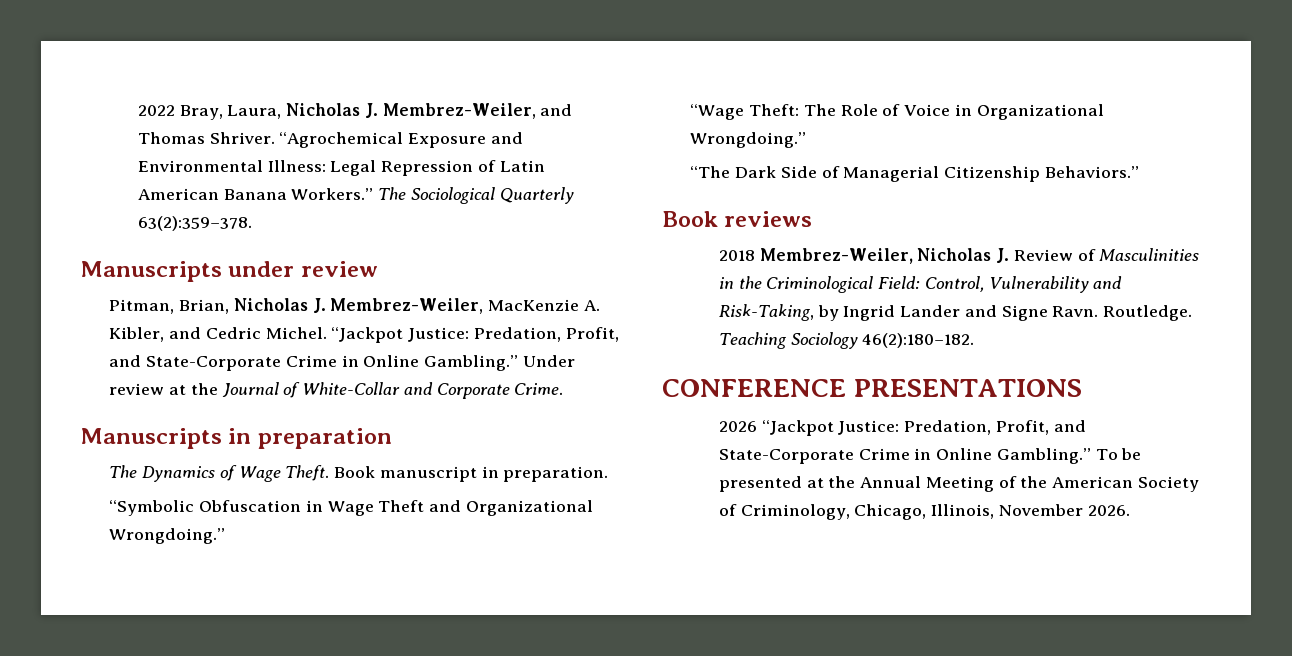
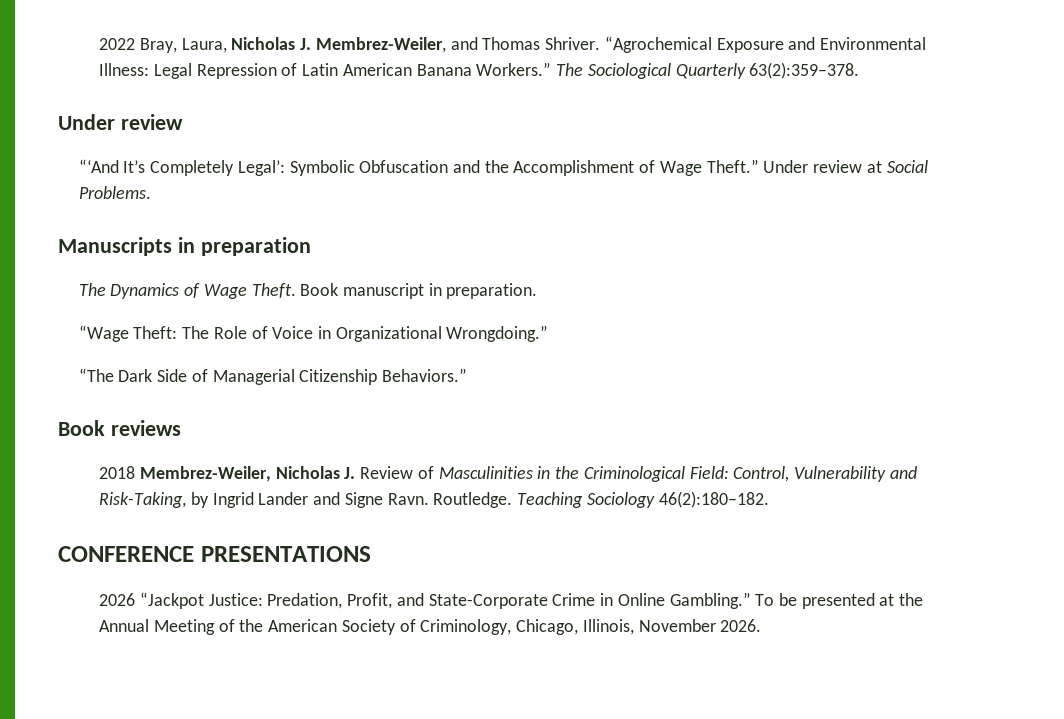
  The Sociological Quarterly 63(2):359–378.
- Manuscripts under review
+ Under review
- Pitman, Brian, Nicholas J. Membrez-Weiler, MacKenzie A. Kibler, and Cedric Michel. “Jackpot Justice: Predation, Profit, and State-Corporate Crime in Online Gambling.” Under review at the Journal of White-Collar and Corporate Crime.
+ “‘And It’s Completely Legal’: Symbolic Obfuscation and the Accomplishment of Wage Theft.” Under review at Social Problems.
- “Symbolic Obfuscation in Wage Theft and Organizational Wrongdoing.”

